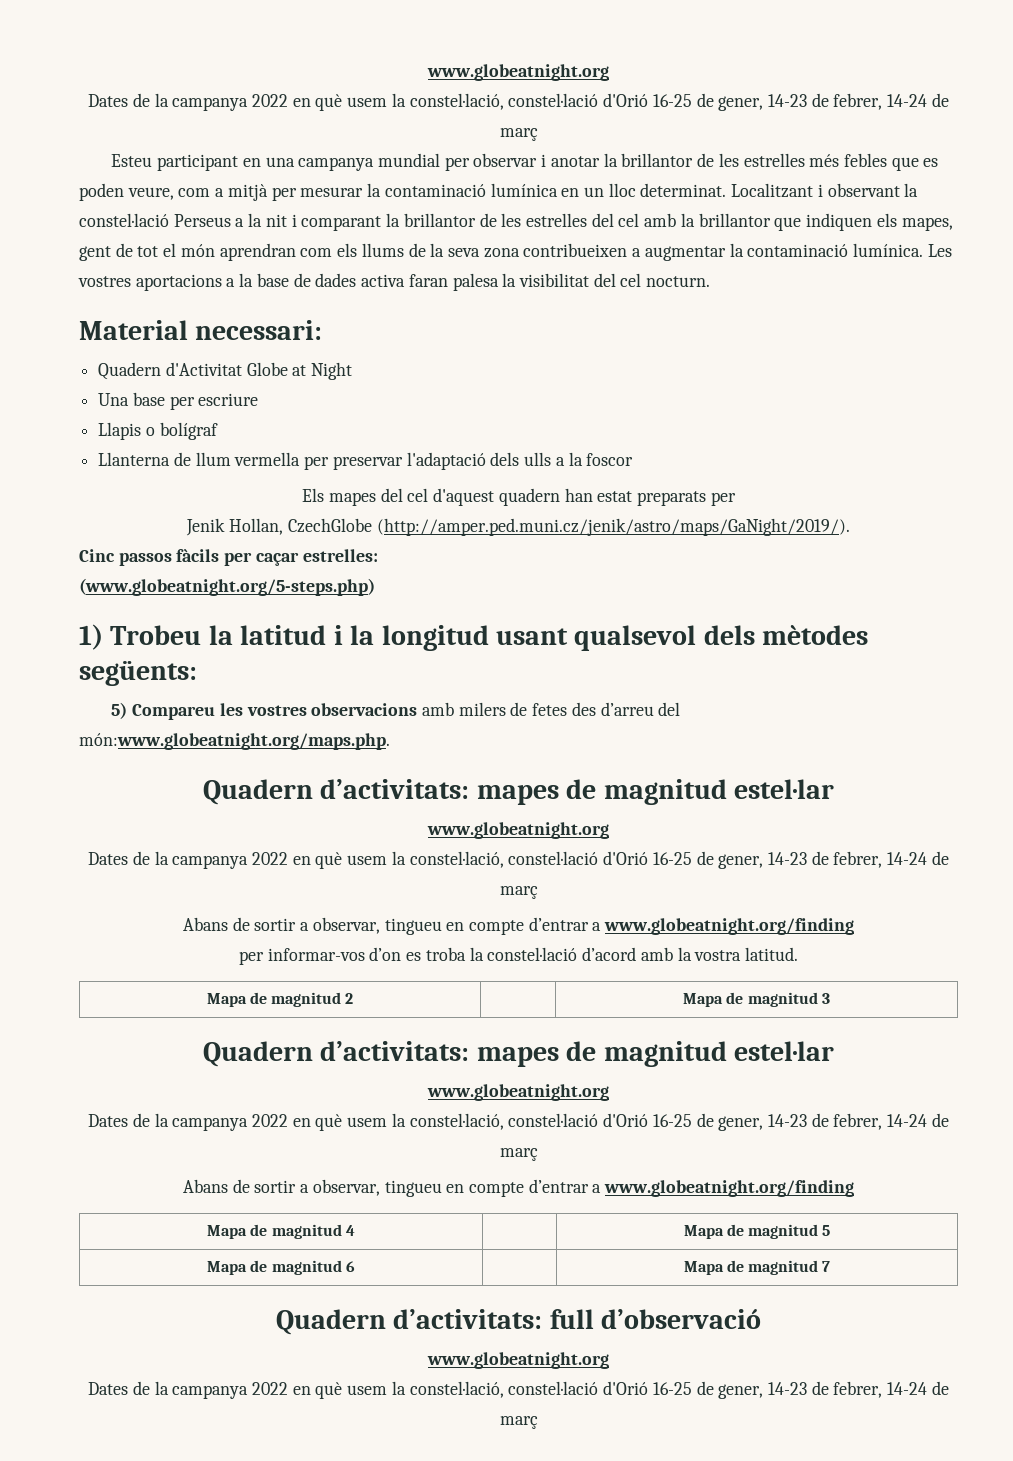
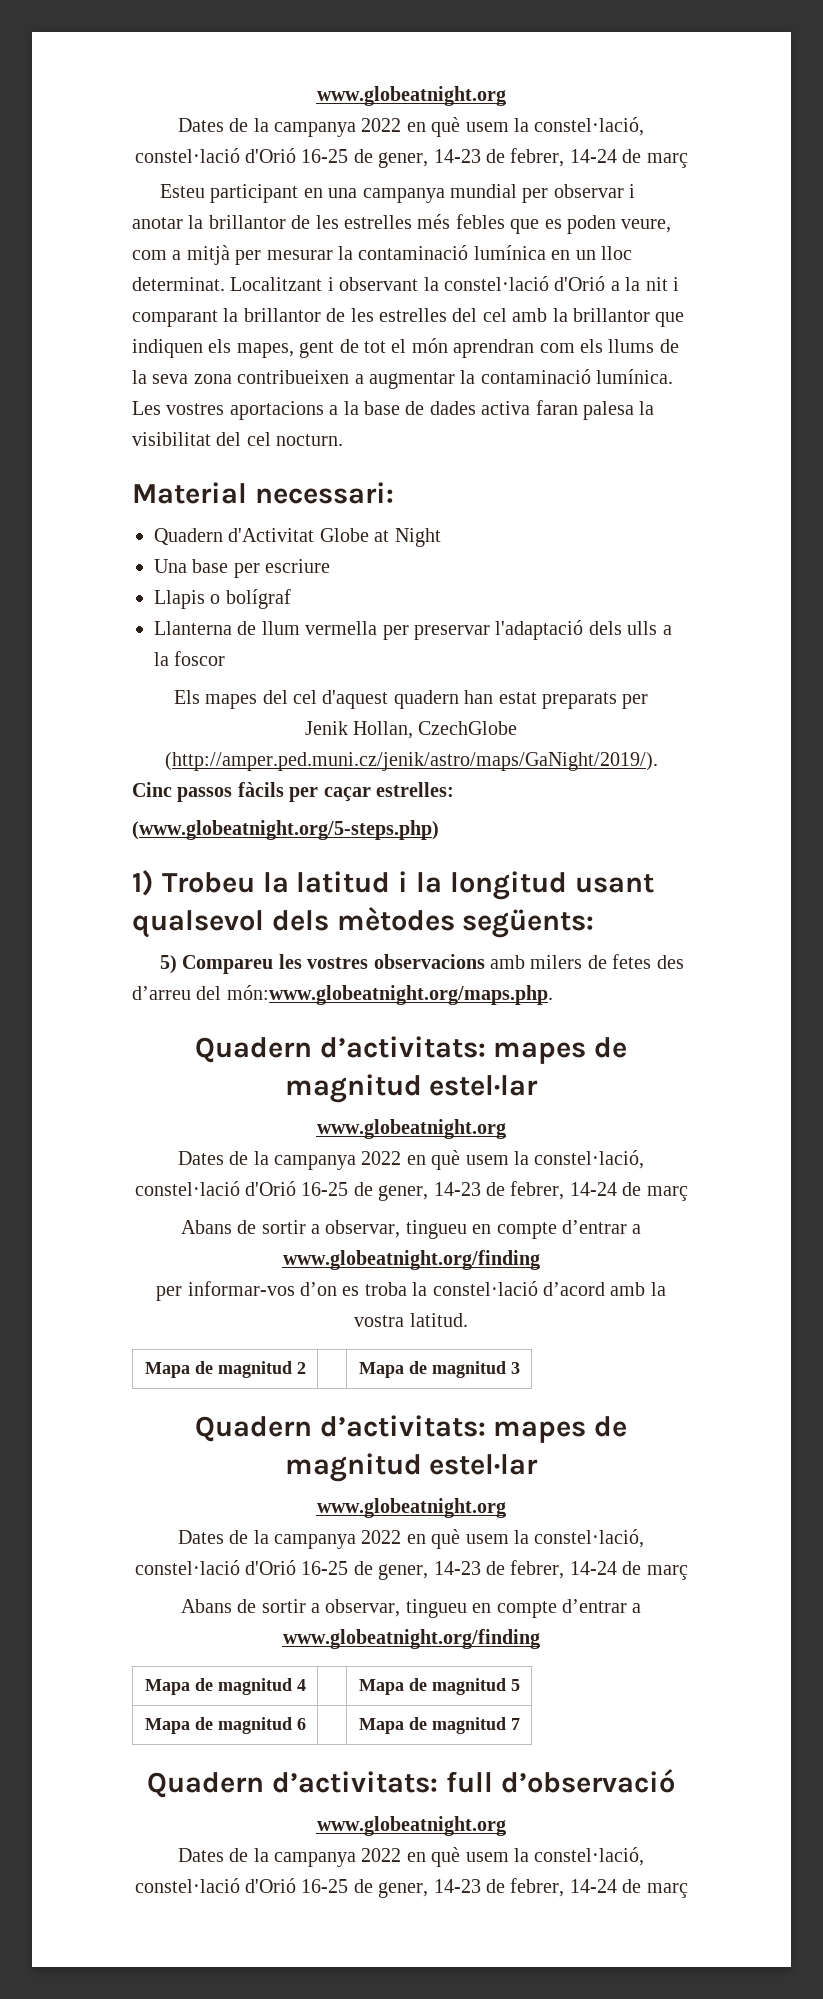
- Localitzant i observant la constel·lació Perseus a la nit i comparant la brillantor de les estrelles del cel amb la brillantor que indiquen els mapes, gent de tot el món aprendran com els llums de la seva zona contribueixen a augmentar la contaminació lumínica.
+ Localitzant i observant la constel·lació d'Orió a la nit i comparant la brillantor de les estrelles del cel amb la brillantor que indiquen els mapes, gent de tot el món aprendran com els llums de la seva zona contribueixen a augmentar la contaminació lumínica.

